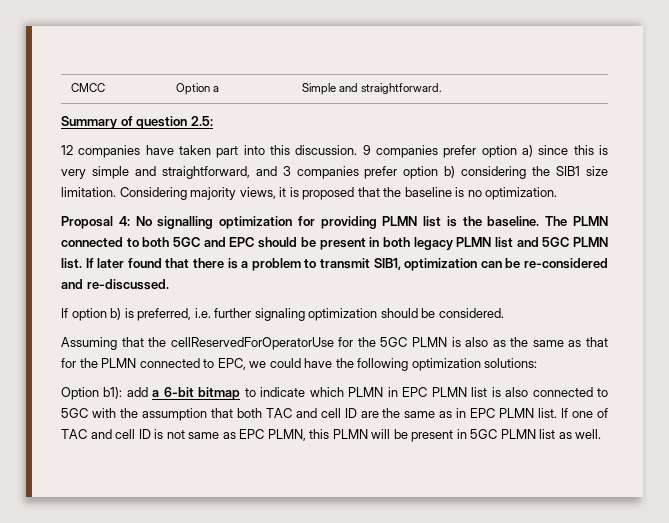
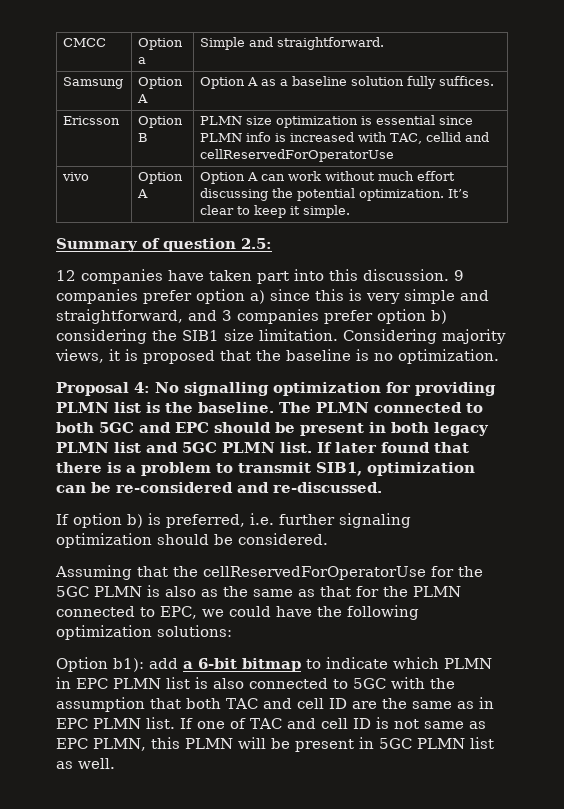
+ Samsung | Option A | Option A as a baseline solution fully suffices.
+ Ericsson | Option B | PLMN size optimization is essential since PLMN info is increased with TAC, cellid and cellReservedForOperatorUse
+ vivo | Option A | Option A can work without much effort discussing the potential optimization. It’s clear to keep it simple.

